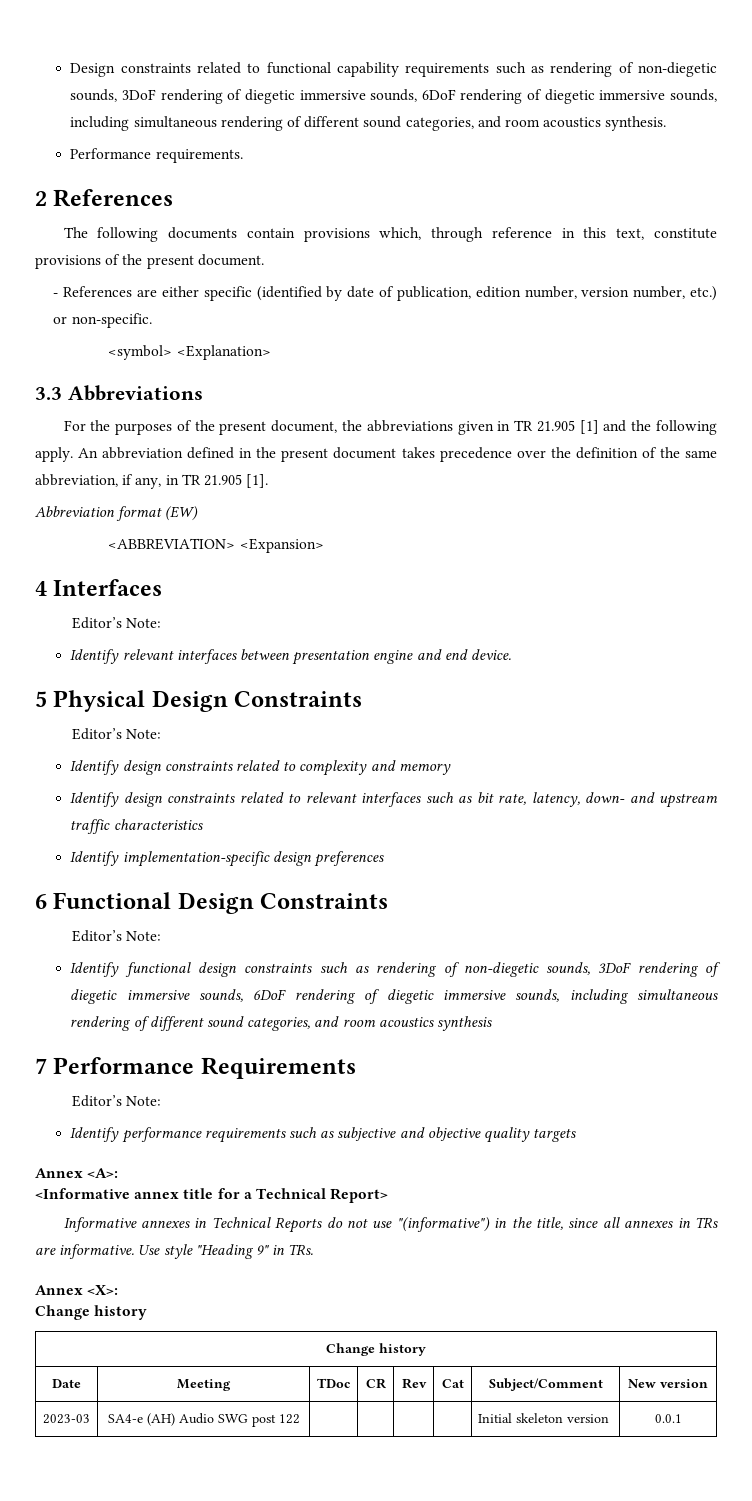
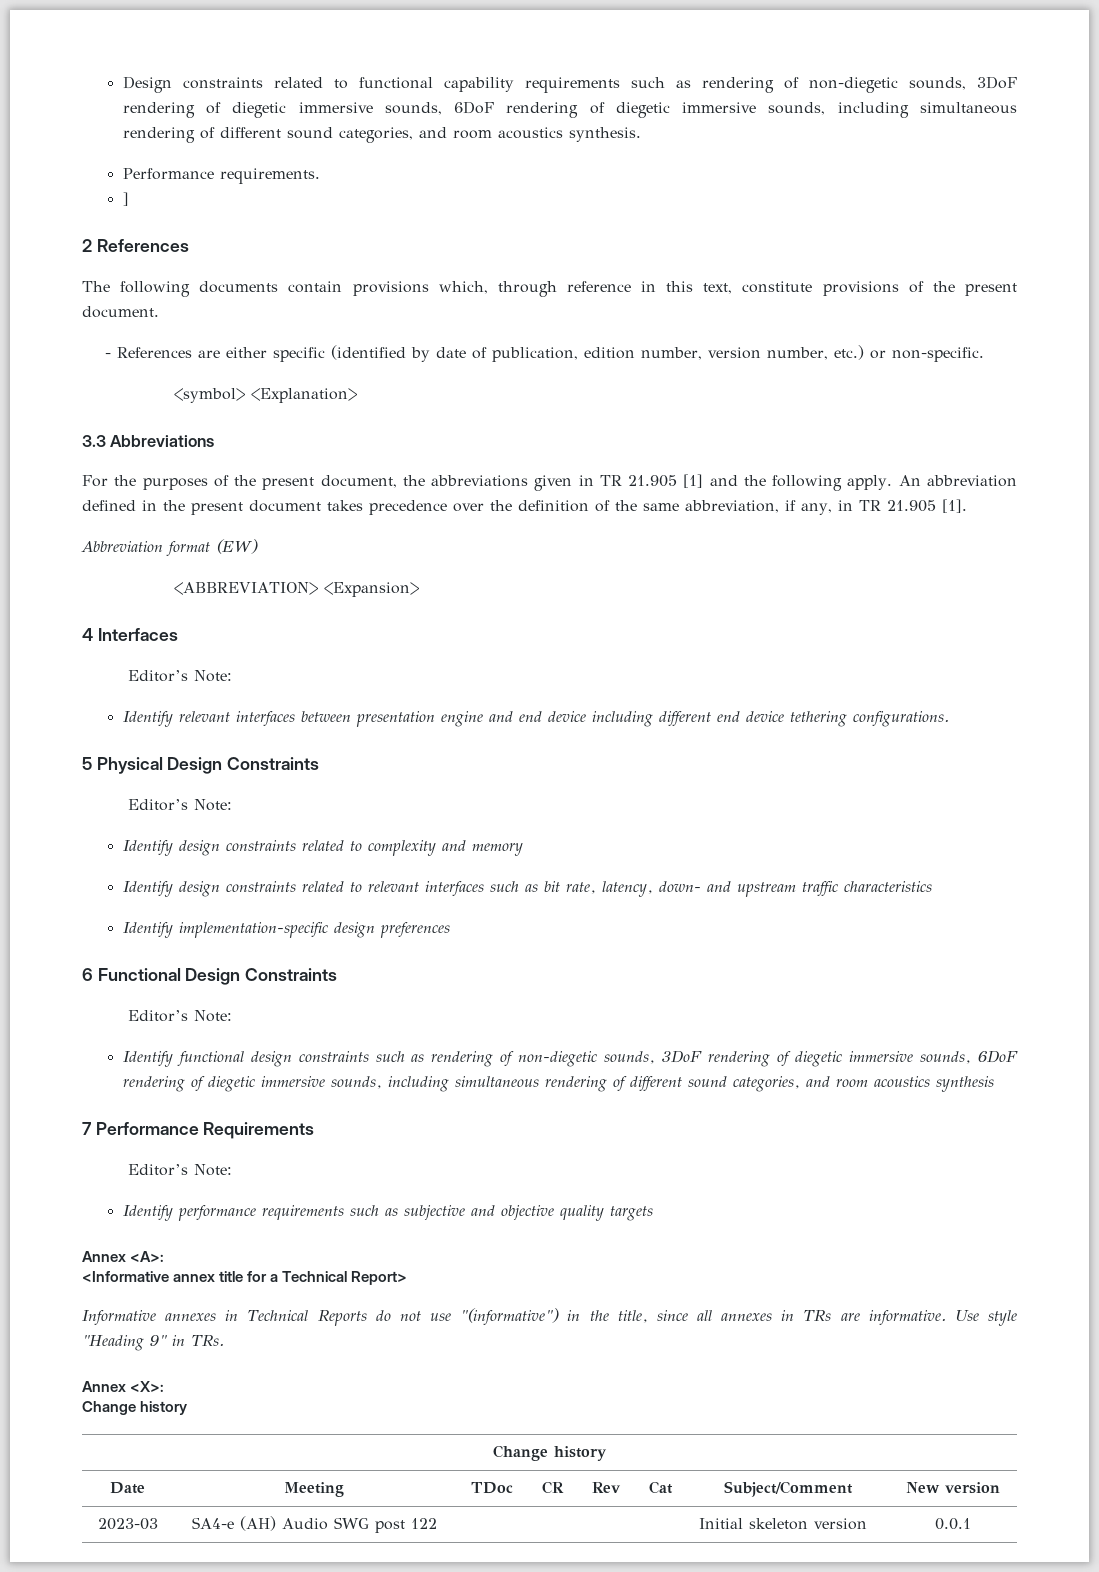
+ ]
- Identify relevant interfaces between presentation engine and end device.
+ Identify relevant interfaces between presentation engine and end device including different end device tethering configurations.

